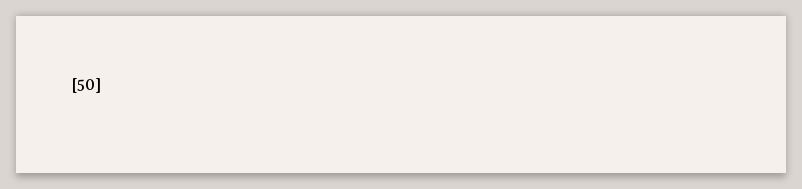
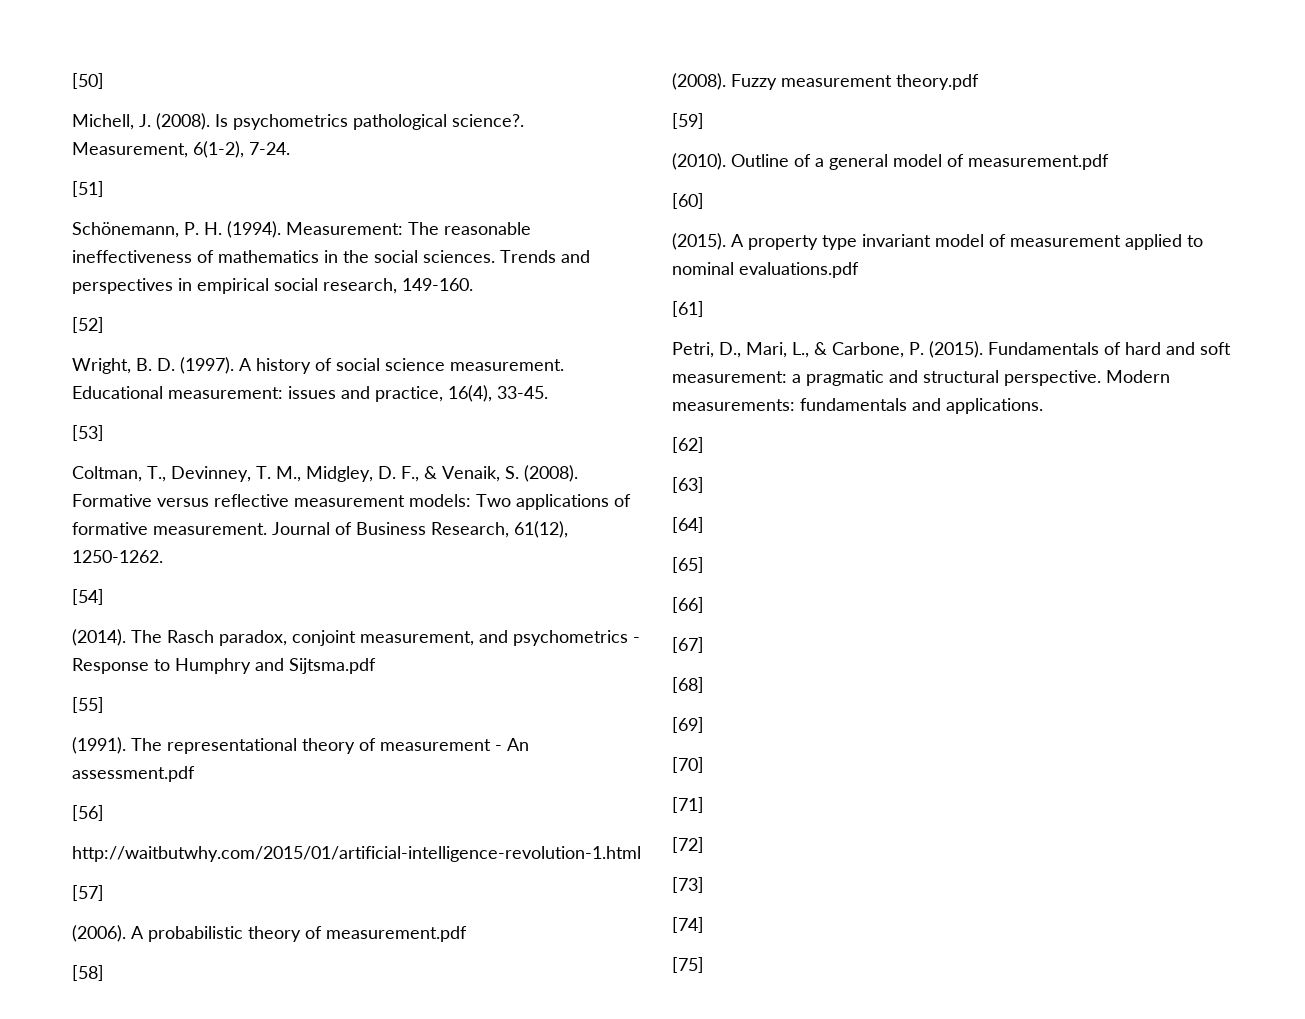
+ Michell, J. (2008). Is psychometrics pathological science?. Measurement, 6(1-2), 7-24.
+ [51]
+ Schönemann, P. H. (1994). Measurement: The reasonable ineffectiveness of mathematics in the social sciences. Trends and perspectives in empirical social research, 149-160.
+ [52]
+ Wright, B. D. (1997). A history of social science measurement. Educational measurement: issues and practice, 16(4), 33-45.
+ [53]
+ Coltman, T., Devinney, T. M., Midgley, D. F., & Venaik, S. (2008). Formative versus reflective measurement models: Two applications of formative measurement. Journal of Business Research, 61(12), 1250-1262.
+ [54]
+ (2014). The Rasch paradox, conjoint measurement, and psychometrics - Response to Humphry and Sijtsma.pdf
+ [55]
+ (1991). The representational theory of measurement - An assessment.pdf
+ [56]
+ http://waitbutwhy.com/2015/01/artificial-intelligence-revolution-1.html
+ [57]
+ (2006). A probabilistic theory of measurement.pdf
+ [58]
+ (2008). Fuzzy measurement theory.pdf
+ [59]
+ (2010). Outline of a general model of measurement.pdf
+ [60]
+ (2015). A property type invariant model of measurement applied to nominal evaluations.pdf
+ [61]
+ Petri, D., Mari, L., & Carbone, P. (2015). Fundamentals of hard and soft measurement: a pragmatic and structural perspective. Modern measurements: fundamentals and applications.
+ [62]
+ [63]
+ [64]
+ [65]
+ [66]
+ [67]
+ [68]
+ [69]
+ [70]
+ [71]
+ [72]
+ [73]
+ [74]
+ [75]

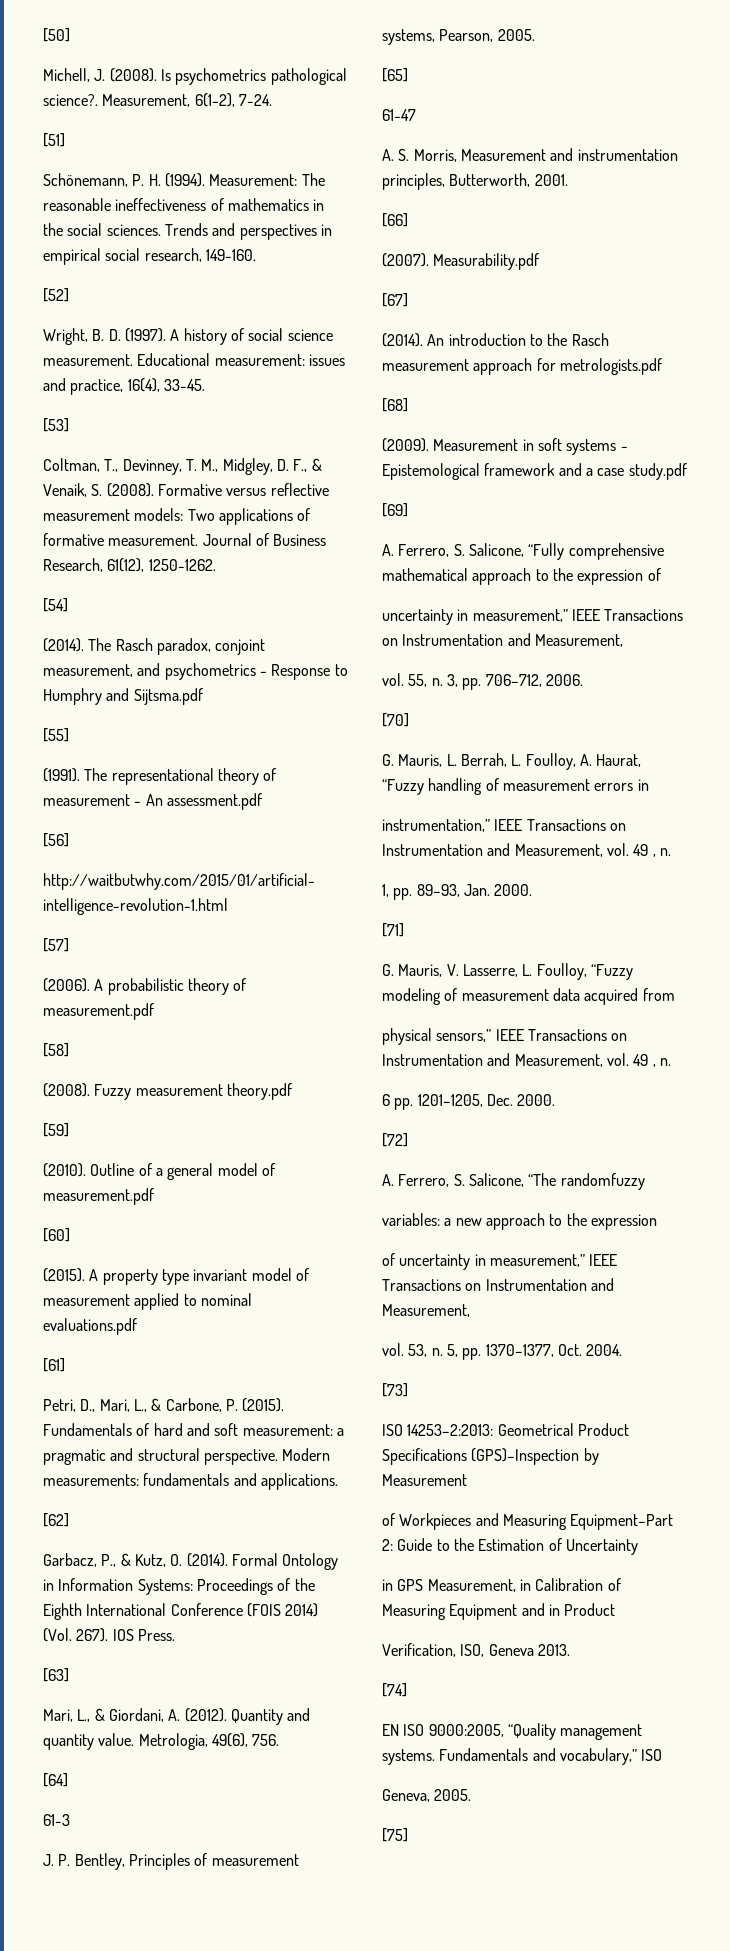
+ Garbacz, P., & Kutz, O. (2014). Formal Ontology in Information Systems: Proceedings of the Eighth International Conference (FOIS 2014) (Vol. 267). IOS Press.
  [63]
+ Mari, L., & Giordani, A. (2012). Quantity and quantity value. Metrologia, 49(6), 756.
  [64]
+ 61-3
+ J. P. Bentley, Principles of measurement systems, Pearson, 2005.
  [65]
+ 61-47
+ A. S. Morris, Measurement and instrumentation principles, Butterworth, 2001.
+ (2007). Measurability.pdf
+ (2014). An introduction to the Rasch measurement approach for metrologists.pdf
  [68]
+ (2009). Measurement in soft systems - Epistemological framework and a case study.pdf
  [69]
+ A. Ferrero, S. Salicone, “Fully comprehensive mathematical approach to the expression of
+ uncertainty in measurement,” IEEE Transactions on Instrumentation and Measurement,
+ vol. 55, n. 3, pp. 706–712, 2006.
  [70]
+ G. Mauris, L. Berrah, L. Foulloy, A. Haurat, “Fuzzy handling of measurement errors in
+ instrumentation,” IEEE Transactions on Instrumentation and Measurement, vol. 49 , n.
+ 1, pp. 89–93, Jan. 2000.
  [71]
+ G. Mauris, V. Lasserre, L. Foulloy, “Fuzzy modeling of measurement data acquired from
+ physical sensors,” IEEE Transactions on Instrumentation and Measurement, vol. 49 , n.
+ 6 pp. 1201–1205, Dec. 2000.
  [72]
+ A. Ferrero, S. Salicone, “The randomfuzzy
+ variables: a new approach to the expression
+ of uncertainty in measurement,” IEEE Transactions on Instrumentation and Measurement,
+ vol. 53, n. 5, pp. 1370–1377, Oct. 2004.
  [73]
+ ISO 14253–2:2013: Geometrical Product Specifications (GPS)–Inspection by Measurement
+ of Workpieces and Measuring Equipment–Part 2: Guide to the Estimation of Uncertainty
+ in GPS Measurement, in Calibration of Measuring Equipment and in Product
+ Verification, ISO, Geneva 2013.
  [74]
+ EN ISO 9000:2005, “Quality management systems. Fundamentals and vocabulary,” ISO
+ Geneva, 2005.

